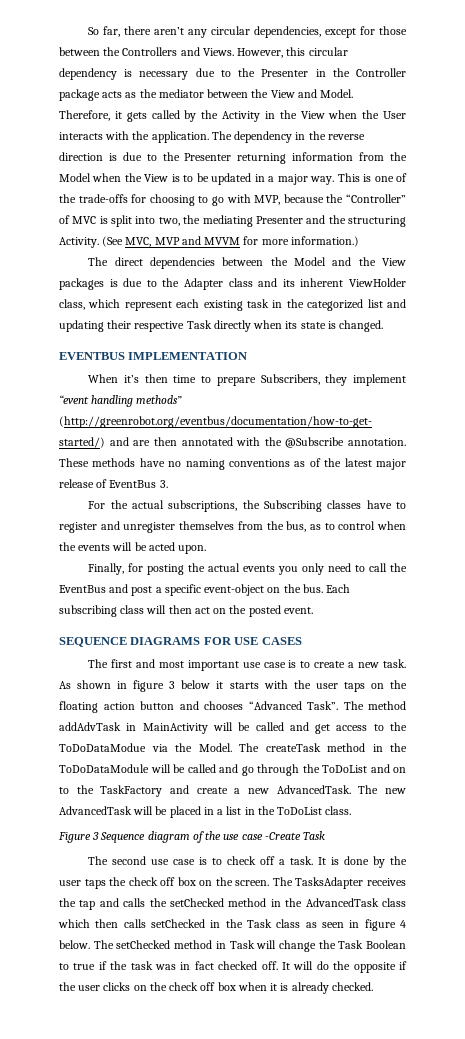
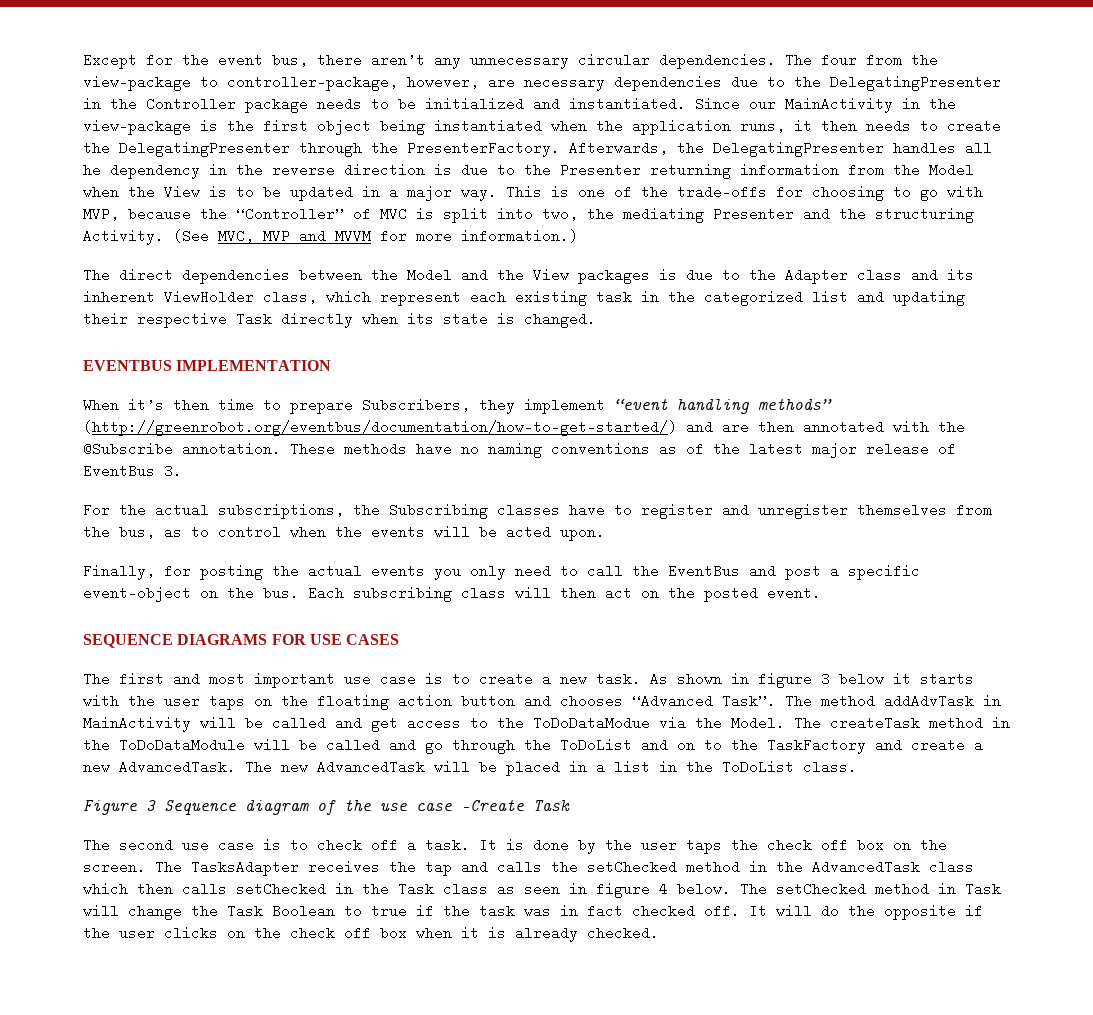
- So far, there aren’t any circular dependencies, except for those between the Controllers and Views. However, this circular dependency is necessary due to the Presenter in the Controller package acts as the mediator between the View and Model. Therefore, it gets called by the Activity in the View when the User interacts with the application. The dependency in the reverse direction is due to the Presenter returning information from the Model when the View is to be updated in a major way.
+ Except for the event bus, there aren’t any unnecessary circular dependencies. The four from the view-package to controller-package, however, are necessary dependencies due to the DelegatingPresenter in the Controller package needs to be initialized and instantiated. Since our MainActivity in the view-package is the first object being instantiated when the application runs, it then needs to create the DelegatingPresenter through the PresenterFactory. Afterwards, the DelegatingPresenter handles all he dependency in the reverse direction is due to the Presenter returning information from the Model when the View is to be updated in a major way.

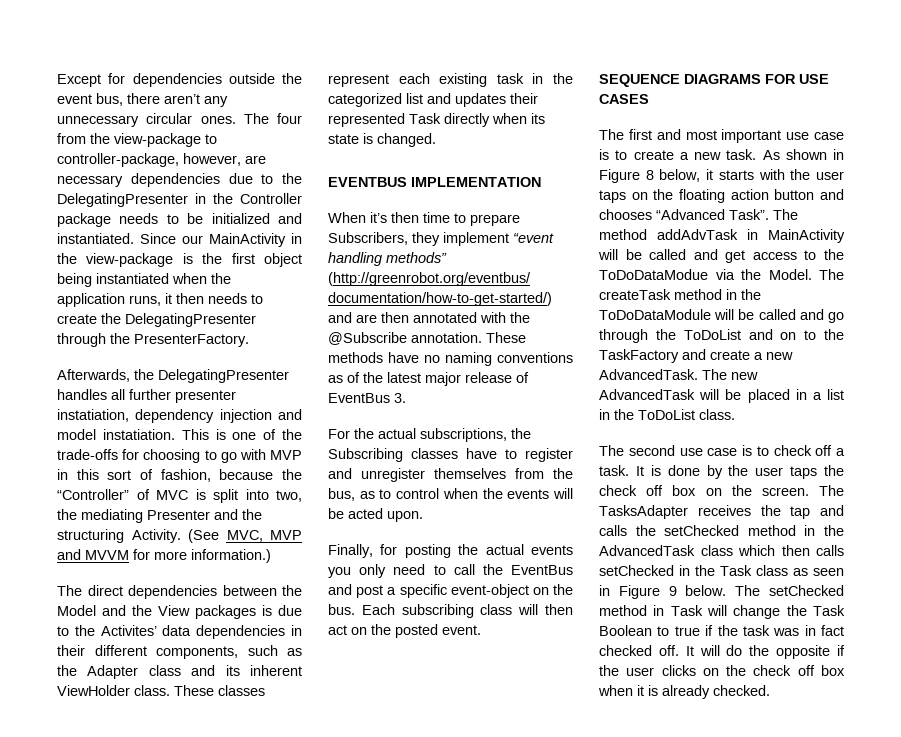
- Except for the event bus, there aren’t any unnecessary circular dependencies.
+ Except for dependencies outside the event bus, there aren’t any unnecessary circular ones.
- Since our MainActivity in the view-package is the first object being instantiated when the application runs, it then needs to create the DelegatingPresenter through the PresenterFactory. Afterwards, the DelegatingPresenter handles all he dependency in the reverse direction is due to the Presenter returning information from the Model when the View is to be updated in a major way.
+ Since our MainActivity in the view-package is the first object being instantiated when the application runs, it then needs to create the DelegatingPresenter through the PresenterFactory.
+ Afterwards, the DelegatingPresenter handles all further presenter instatiation, dependency injection and model instatiation.
- This is one of the trade-offs for choosing to go with MVP, because the “Controller” of MVC is split into two, the mediating Presenter and the structuring Activity.
+ This is one of the trade-offs for choosing to go with MVP in this sort of fashion, because the “Controller” of MVC is split into two, the mediating Presenter and the structuring Activity.
- The direct dependencies between the Model and the View packages is due to the Adapter class and its inherent ViewHolder class, which represent each existing task in the categorized list and updating their respective Task directly when its state is changed.
+ The direct dependencies between the Model and the View packages is due to the Activites’ data dependencies in their different components, such as the Adapter class and its inherent ViewHolder class. These classes represent each existing task in the categorized list and updates their represented Task directly when its state is changed.
- As shown in figure 3 below it starts with the user taps on the floating action button and chooses “Advanced Task”.
+ As shown in Figure 8 below, it starts with the user taps on the floating action button and chooses “Advanced Task”.
- Figure 3 Sequence diagram of the use case -Create Task
- The TasksAdapter receives the tap and calls the setChecked method in the AdvancedTask class which then calls setChecked in the Task class as seen in figure 4 below.
+ The TasksAdapter receives the tap and calls the setChecked method in the AdvancedTask class which then calls setChecked in the Task class as seen in Figure 9 below.

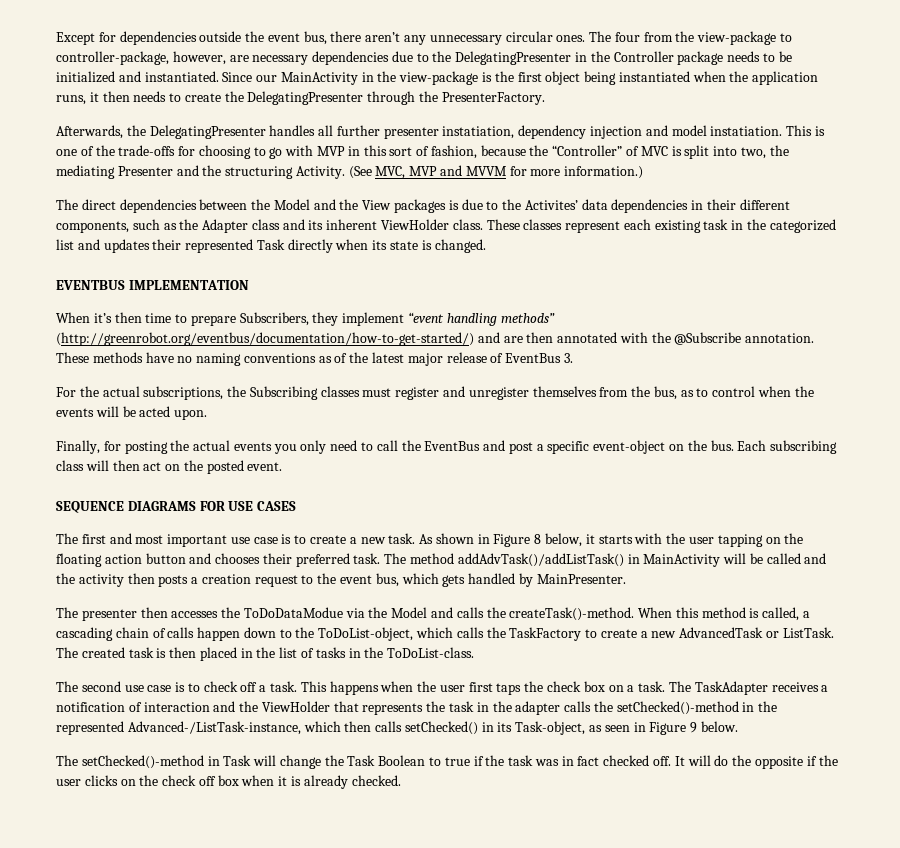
- For the actual subscriptions, the Subscribing classes have to register and unregister themselves from the bus, as to control when the events will be acted upon.
+ For the actual subscriptions, the Subscribing classes must register and unregister themselves from the bus, as to control when the events will be acted upon.
- As shown in Figure 8 below, it starts with the user taps on the floating action button and chooses “Advanced Task”.
+ As shown in Figure 8 below, it starts with the user tapping on the floating action button and chooses their preferred task.
- The method addAdvTask in MainActivity will be called and get access to the ToDoDataModue via the Model. The createTask method in the ToDoDataModule will be called and go through the ToDoList and on to the TaskFactory and create a new AdvancedTask. The new AdvancedTask will be placed in a list in the ToDoList class.
+ The method addAdvTask()/addListTask() in MainActivity will be called and the activity then posts a creation request to the event bus, which gets handled by MainPresenter.
+ The presenter then accesses the ToDoDataModue via the Model and calls the createTask()-method. When this method is called, a cascading chain of calls happen down to the ToDoList-object, which calls the TaskFactory to create a new AdvancedTask or ListTask. The created task is then placed in the list of tasks in the ToDoList-class.
- It is done by the user taps the check off box on the screen. The TasksAdapter receives the tap and calls the setChecked method in the AdvancedTask class which then calls setChecked in the Task class as seen in Figure 9 below. The setChecked method in Task will change the Task Boolean to true if the task was in fact checked off.
+ This happens when the user first taps the check box on a task. The TaskAdapter receives a notification of interaction and the ViewHolder that represents the task in the adapter calls the setChecked()-method in the represented Advanced-/ListTask-instance, which then calls setChecked() in its Task-object, as seen in Figure 9 below.
+ The setChecked()-method in Task will change the Task Boolean to true if the task was in fact checked off.

